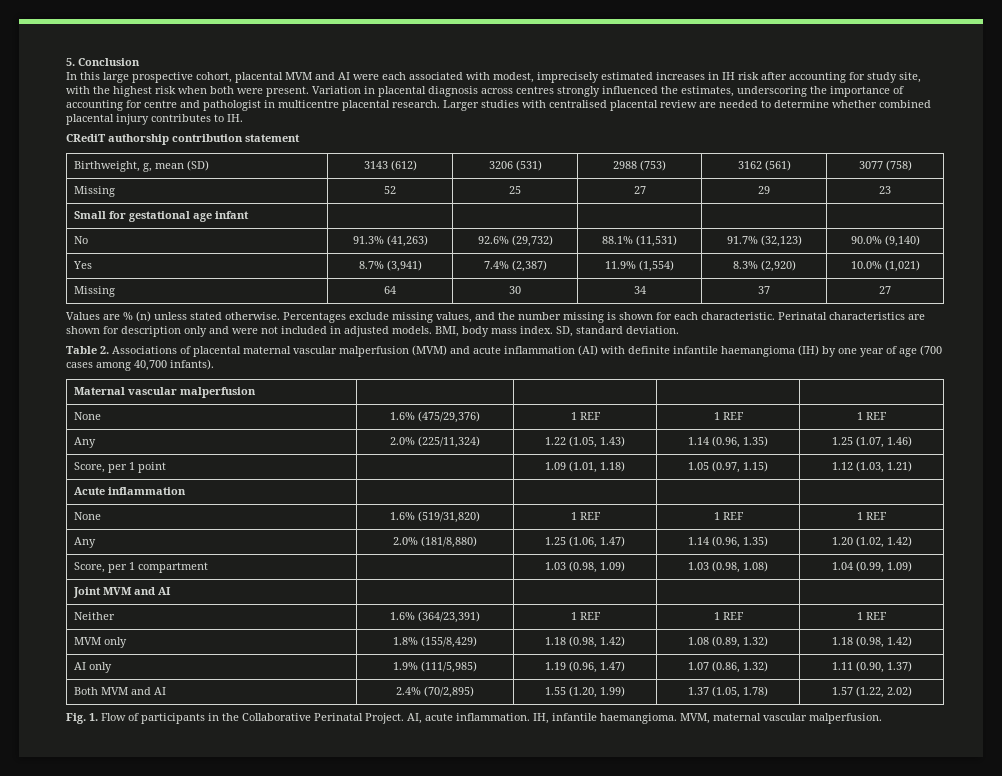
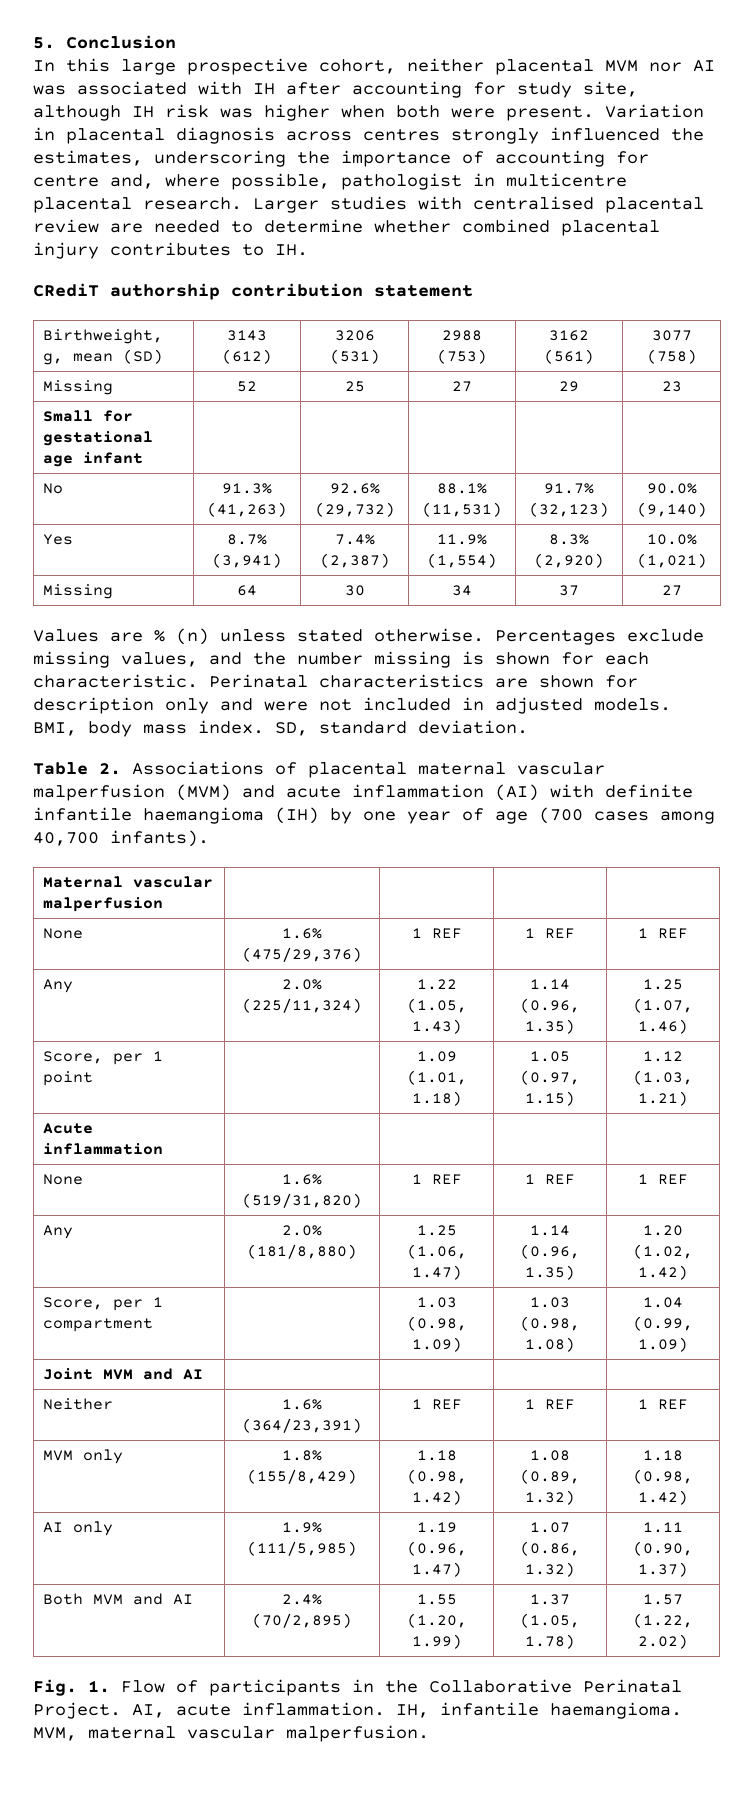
- In this large prospective cohort, placental MVM and AI were each associated with modest, imprecisely estimated increases in IH risk after accounting for study site, with the highest risk when both were present.
+ In this large prospective cohort, neither placental MVM nor AI was associated with IH after accounting for study site, although IH risk was higher when both were present.
- Variation in placental diagnosis across centres strongly influenced the estimates, underscoring the importance of accounting for centre and pathologist in multicentre placental research.
+ Variation in placental diagnosis across centres strongly influenced the estimates, underscoring the importance of accounting for centre and, where possible, pathologist in multicentre placental research.

